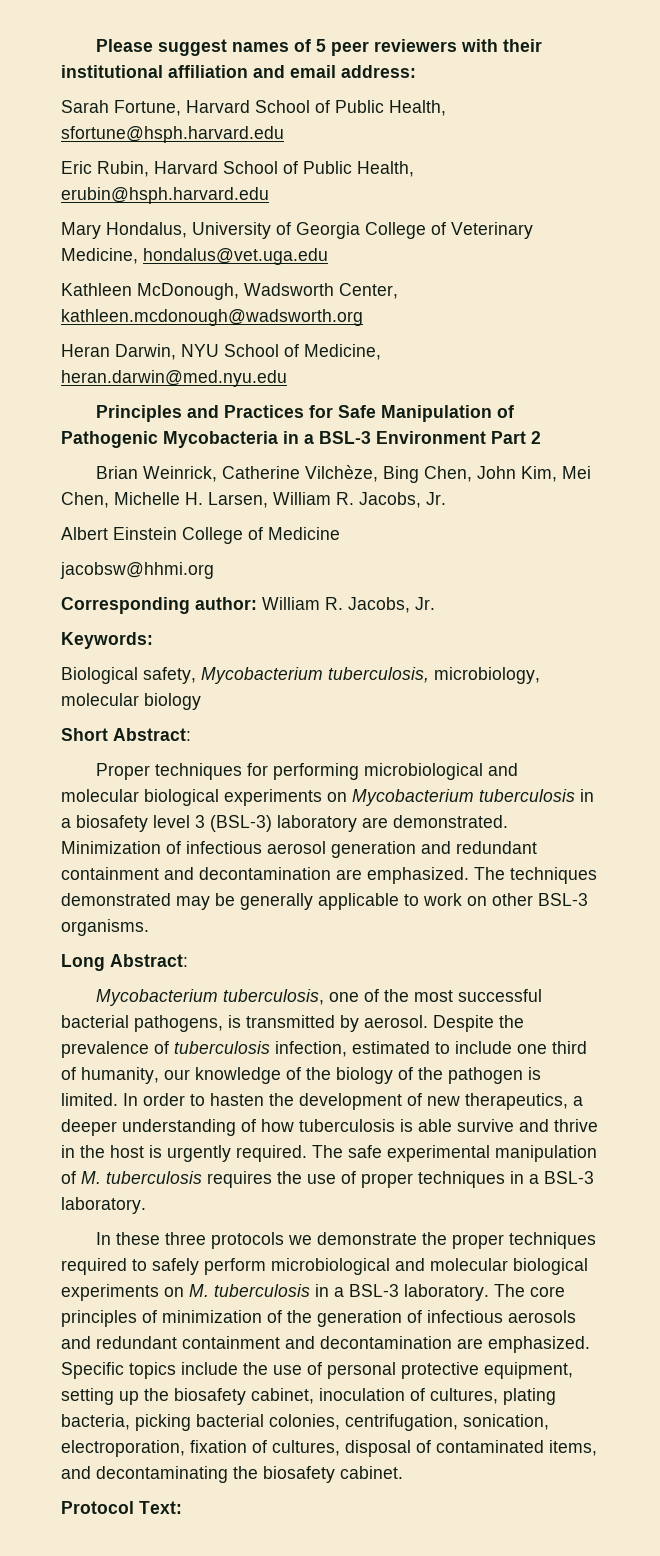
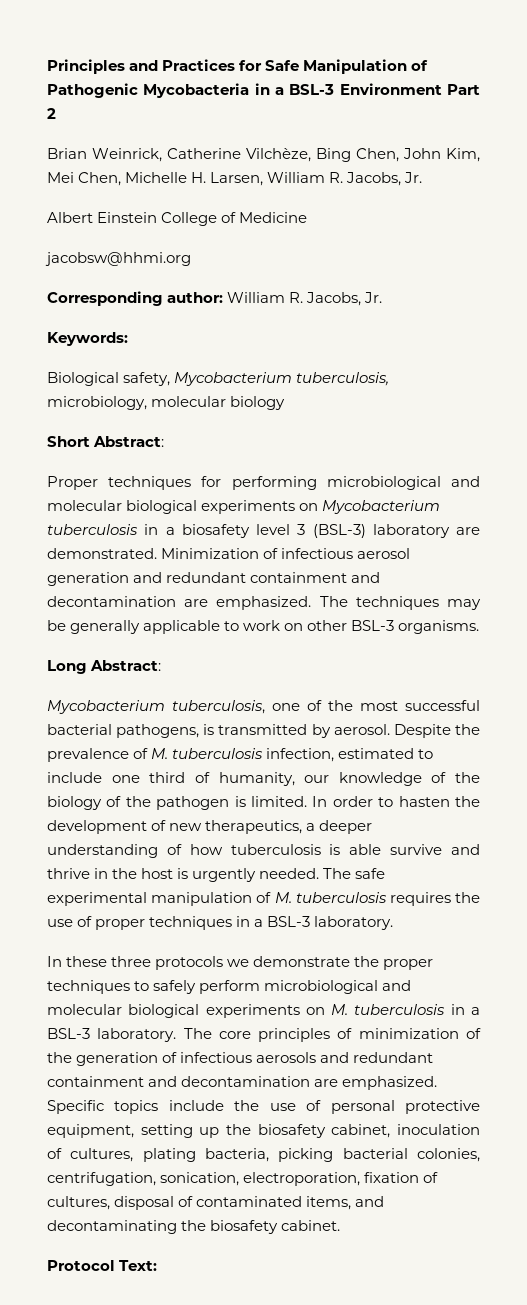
- Please suggest names of 5 peer reviewers with their institutional affiliation and email address:
- Sarah Fortune, Harvard School of Public Health, sfortune@hsph.harvard.edu
- Eric Rubin, Harvard School of Public Health, erubin@hsph.harvard.edu
- Mary Hondalus, University of Georgia College of Veterinary Medicine, hondalus@vet.uga.edu
- Kathleen McDonough, Wadsworth Center, kathleen.mcdonough@wadsworth.org
- Heran Darwin, NYU School of Medicine, heran.darwin@med.nyu.edu
- The techniques demonstrated may be generally applicable to work on other BSL-3 organisms.
+ The techniques may be generally applicable to work on other BSL-3 organisms.
- Despite the prevalence of tuberculosis infection, estimated to include one third of humanity, our knowledge of the biology of the pathogen is limited.
+ Despite the prevalence of M. tuberculosis infection, estimated to include one third of humanity, our knowledge of the biology of the pathogen is limited.
- In order to hasten the development of new therapeutics, a deeper understanding of how tuberculosis is able survive and thrive in the host is urgently required.
+ In order to hasten the development of new therapeutics, a deeper understanding of how tuberculosis is able survive and thrive in the host is urgently needed.
- In these three protocols we demonstrate the proper techniques required to safely perform microbiological and molecular biological experiments on M. tuberculosis in a BSL-3 laboratory.
+ In these three protocols we demonstrate the proper techniques to safely perform microbiological and molecular biological experiments on M. tuberculosis in a BSL-3 laboratory.

